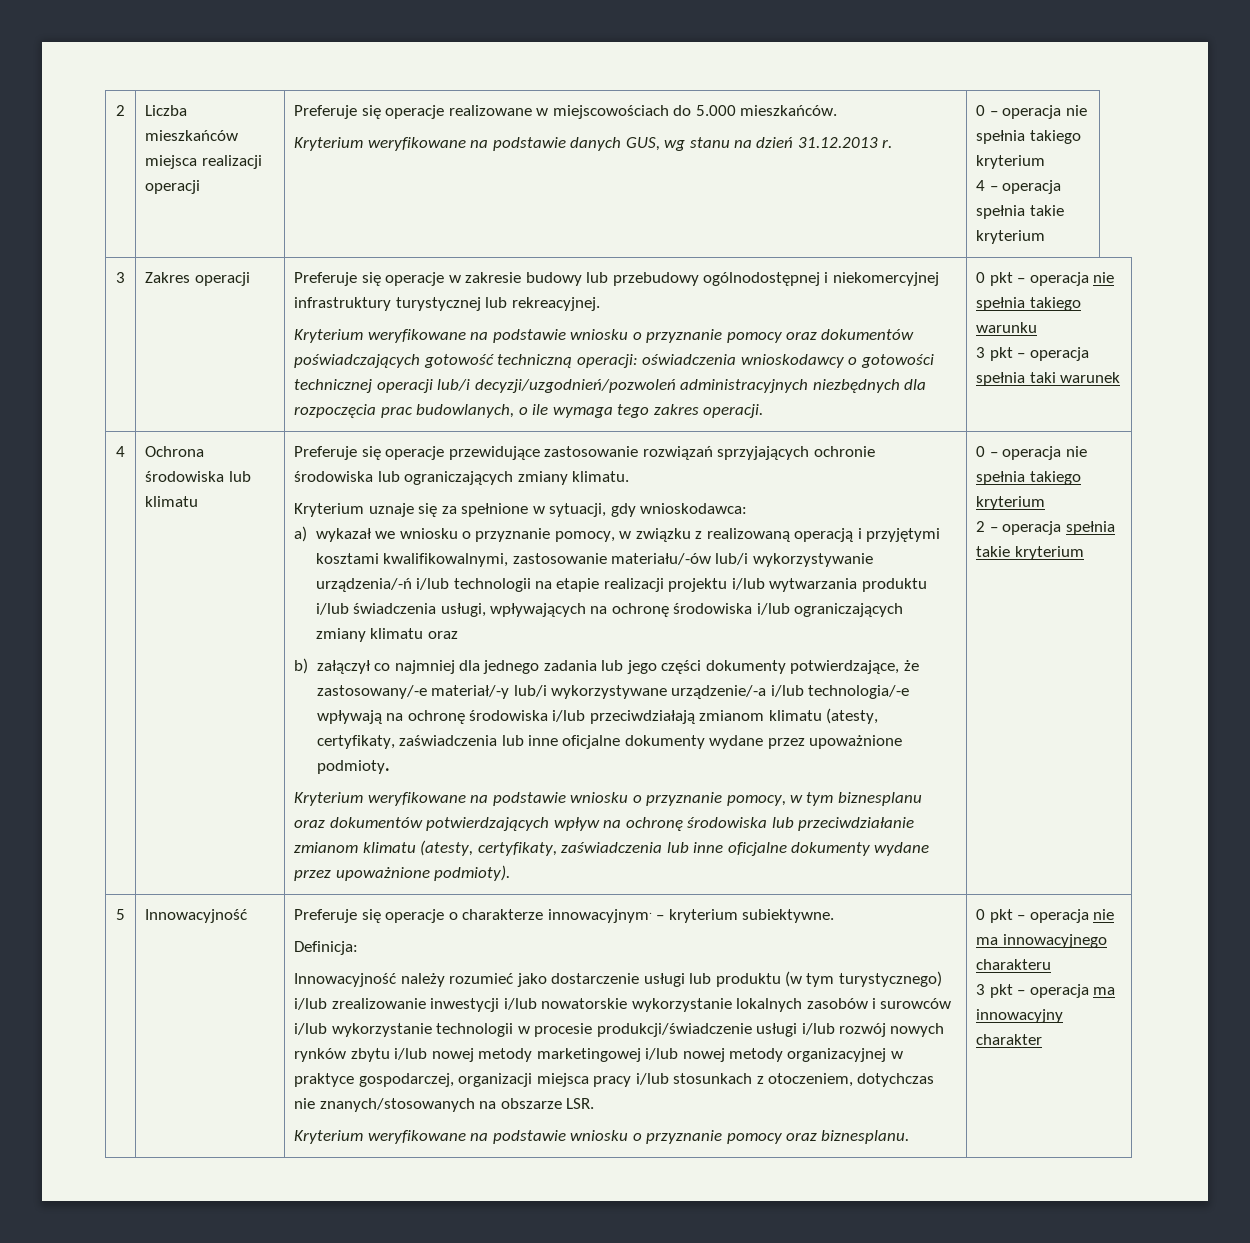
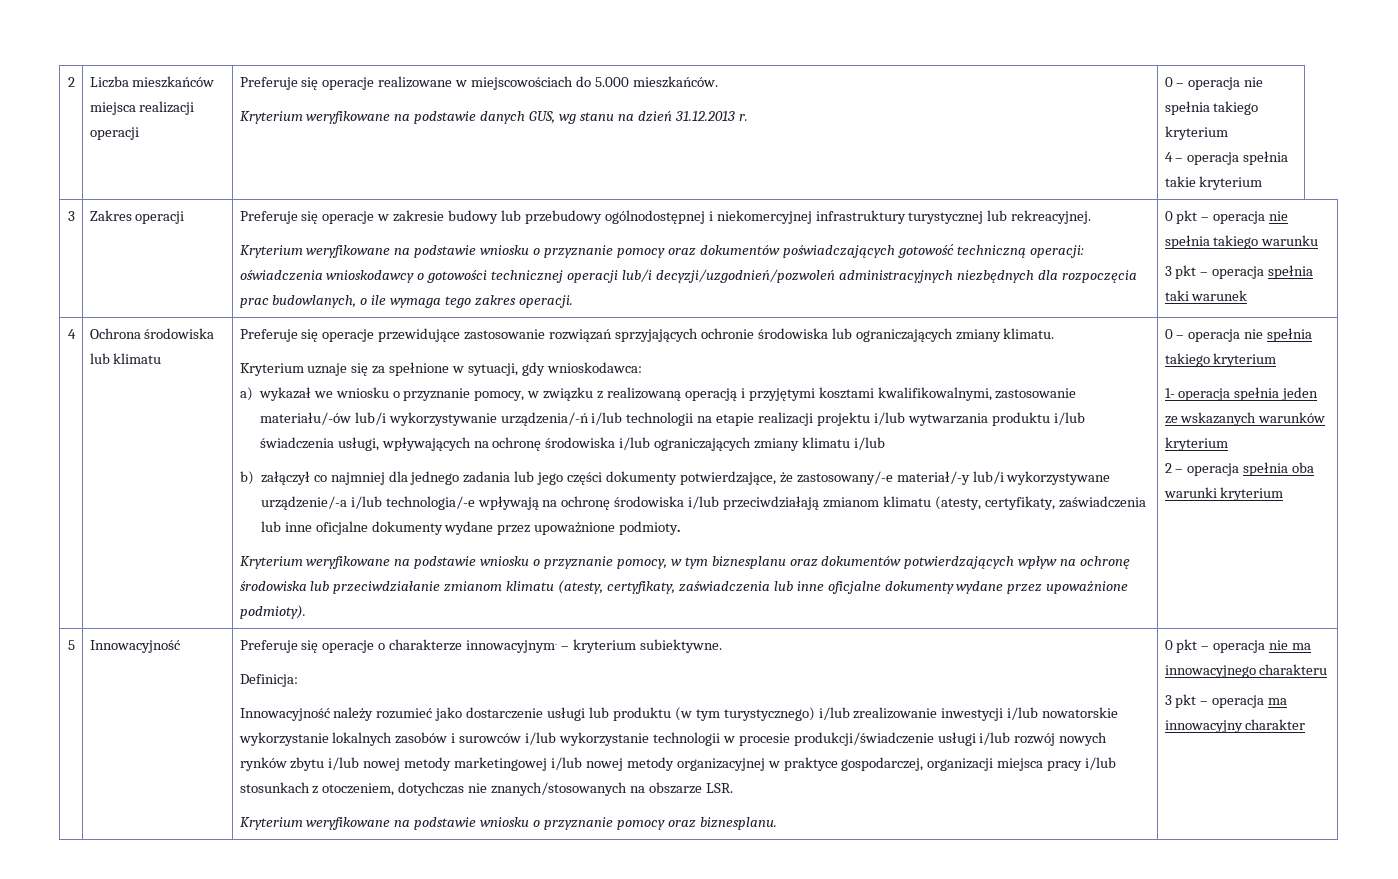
- a) wykazał we wniosku o przyznanie pomocy, w związku z realizowaną operacją i przyjętymi kosztami kwalifikowalnymi, zastosowanie materiału/-ów lub/i wykorzystywanie urządzenia/-ń i/lub technologii na etapie realizacji projektu i/lub wytwarzania produktu i/lub świadczenia usługi, wpływających na ochronę środowiska i/lub ograniczających zmiany klimatu oraz
+ a) wykazał we wniosku o przyznanie pomocy, w związku z realizowaną operacją i przyjętymi kosztami kwalifikowalnymi, zastosowanie materiału/-ów lub/i wykorzystywanie urządzenia/-ń i/lub technologii na etapie realizacji projektu i/lub wytwarzania produktu i/lub świadczenia usługi, wpływających na ochronę środowiska i/lub ograniczających zmiany klimatu i/lub
+ 1- operacja spełnia jeden ze wskazanych warunków kryterium
- 2 – operacja spełnia takie kryterium
+ 2 – operacja spełnia oba warunki kryterium

